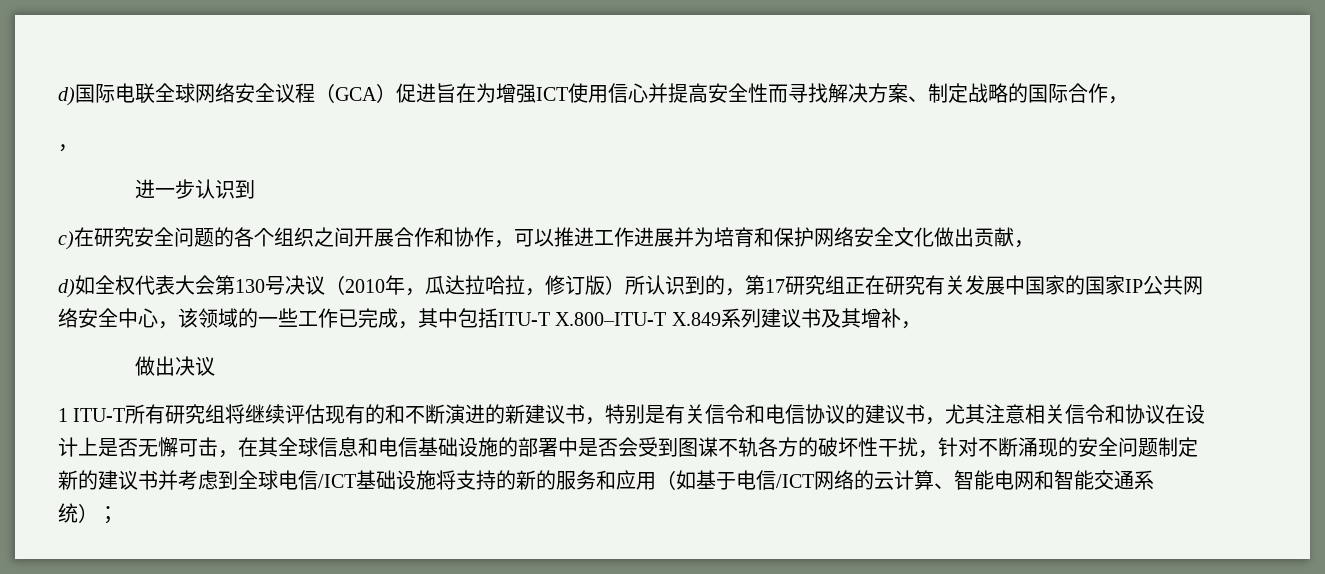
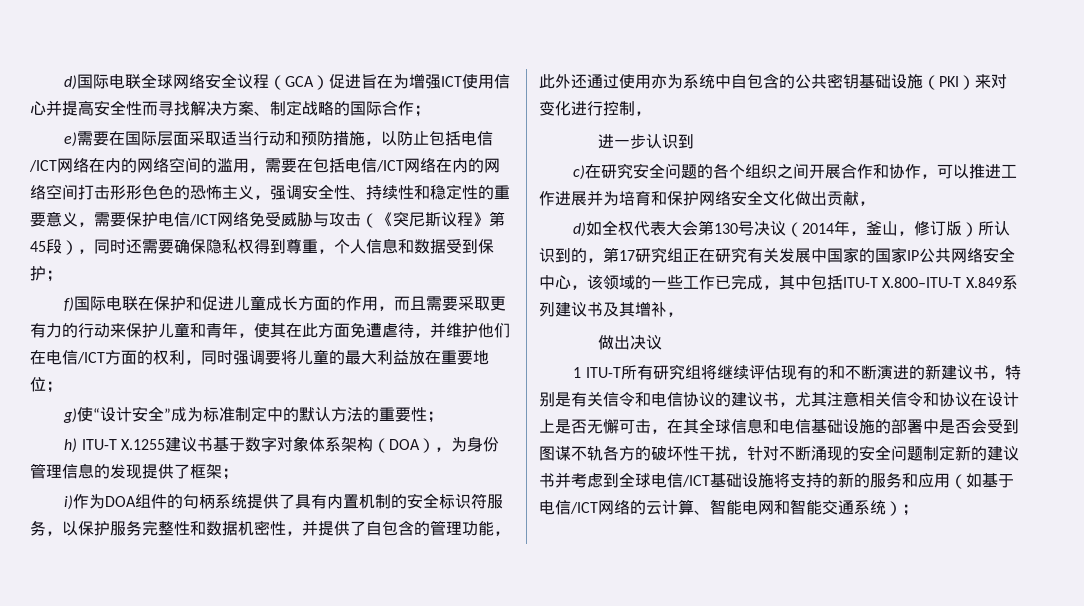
- d)国际电联全球网络安全议程（GCA）促进旨在为增强ICT使用信心并提高安全性而寻找解决方案、制定战略的国际合作，
- ，
+ d)国际电联全球网络安全议程（GCA）促进旨在为增强ICT使用信心并提高安全性而寻找解决方案、制定战略的国际合作；
+ e)需要在国际层面采取适当行动和预防措施，以防止包括电信/ICT网络在内的网络空间的滥用，需要在包括电信/ICT网络在内的网络空间打击形形色色的恐怖主义，强调安全性、持续性和稳定性的重要意义，需要保护电信/ICT网络免受威胁与攻击（《突尼斯议程》第45段），同时还需要确保隐私权得到尊重，个人信息和数据受到保护；
+ f)国际电联在保护和促进儿童成长方面的作用，而且需要采取更有力的行动来保护儿童和青年，使其在此方面免遭虐待，并维护他们在电信/ICT方面的权利，同时强调要将儿童的最大利益放在重要地位；
+ g)使“设计安全”成为标准制定中的默认方法的重要性；
+ h) ITU-T X.1255建议书基于数字对象体系架构（DOA），为身份管理信息的发现提供了框架；
+ i)作为DOA组件的句柄系统提供了具有内置机制的安全标识符服务，以保护服务完整性和数据机密性，并提供了自包含的管理功能，此外还通过使用亦为系统中自包含的公共密钥基础设施（PKI）来对变化进行控制，
- d)如全权代表大会第130号决议（2010年，瓜达拉哈拉，修订版）所认识到的，第17研究组正在研究有关发展中国家的国家IP公共网络安全中心，该领域的一些工作已完成，其中包括ITU-T X.800–ITU-T X.849系列建议书及其增补，
+ d)如全权代表大会第130号决议（2014年，釜山，修订版）所认识到的，第17研究组正在研究有关发展中国家的国家IP公共网络安全中心，该领域的一些工作已完成，其中包括ITU-T X.800–ITU-T X.849系列建议书及其增补，

